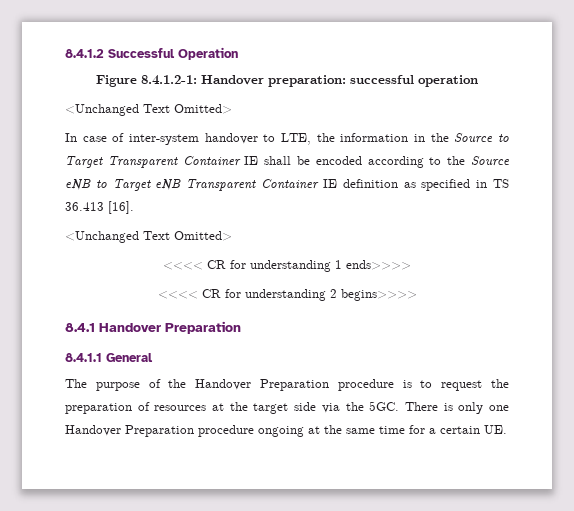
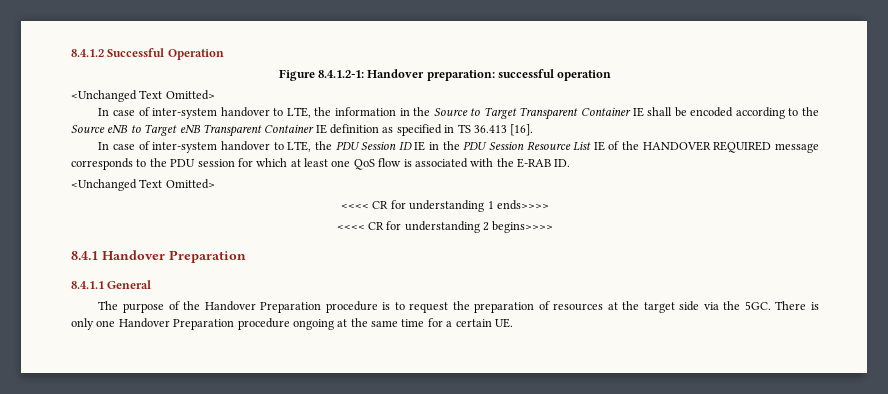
+ In case of inter-system handover to LTE, the PDU Session ID IE in the PDU Session Resource List IE of the HANDOVER REQUIRED message corresponds to the PDU session for which at least one QoS flow is associated with the E-RAB ID.

